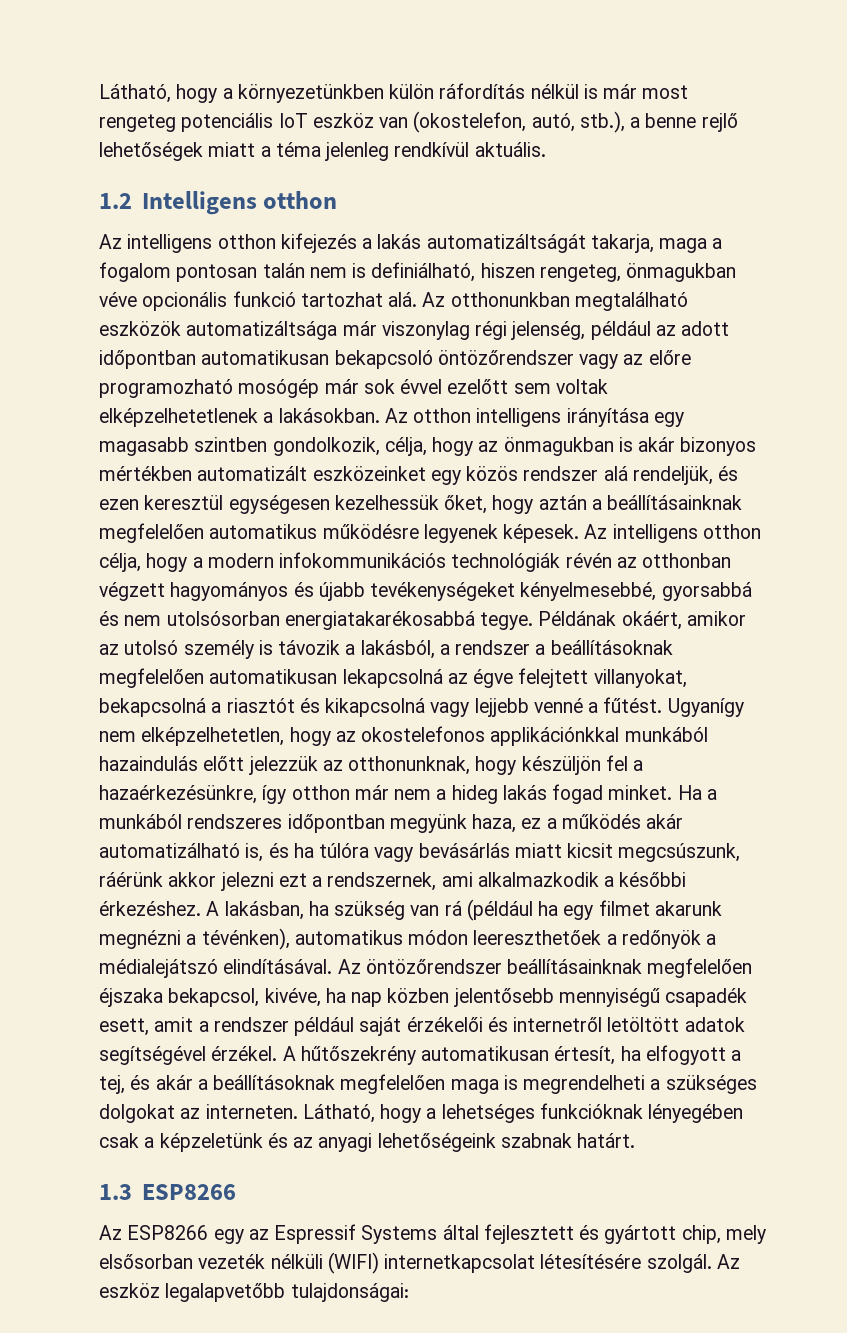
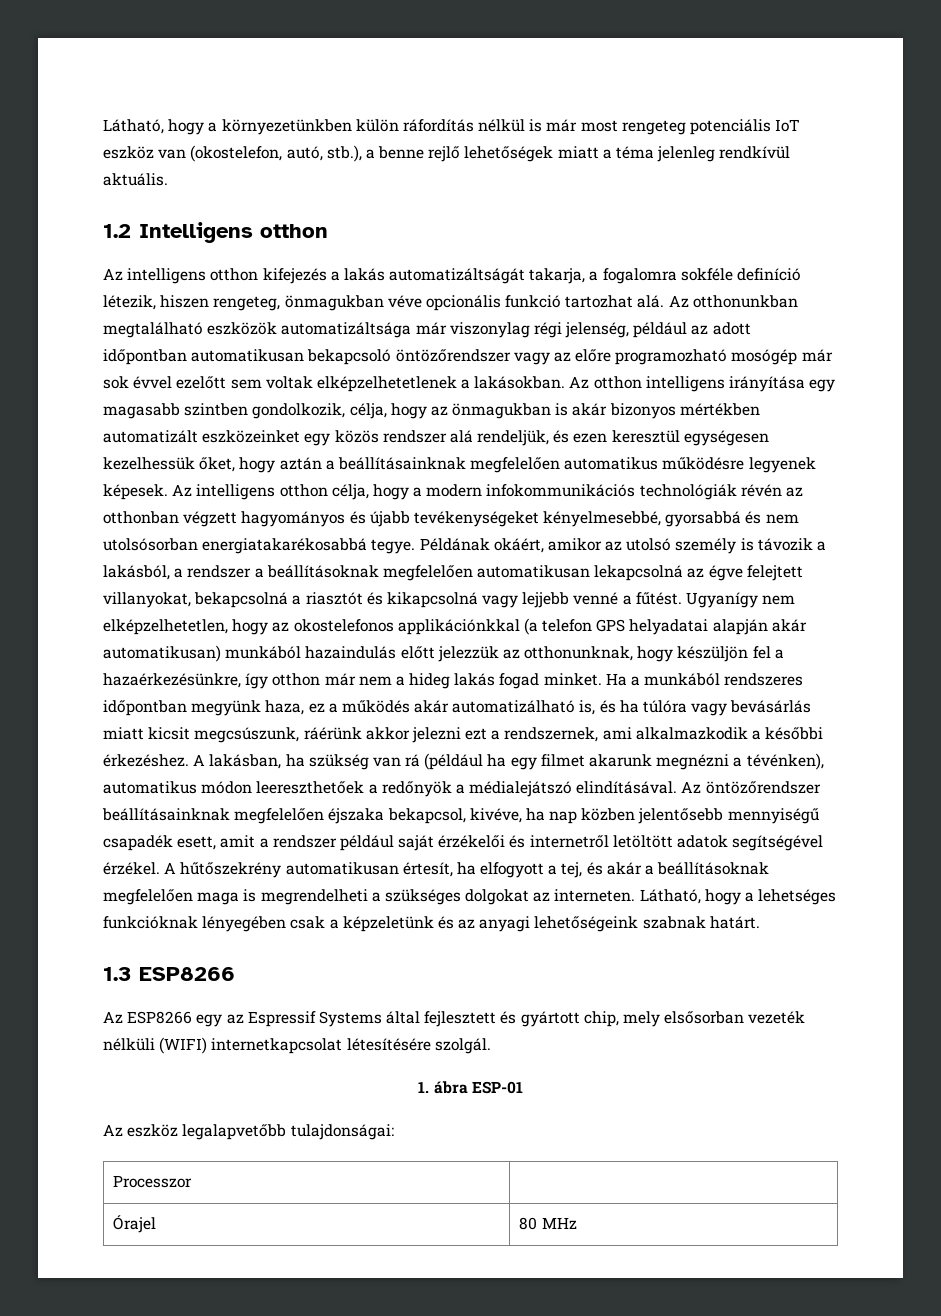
- Az intelligens otthon kifejezés a lakás automatizáltságát takarja, maga a fogalom pontosan talán nem is definiálható, hiszen rengeteg, önmagukban véve opcionális funkció tartozhat alá.
+ Az intelligens otthon kifejezés a lakás automatizáltságát takarja, a fogalomra sokféle definíció létezik, hiszen rengeteg, önmagukban véve opcionális funkció tartozhat alá.
- Ugyanígy nem elképzelhetetlen, hogy az okostelefonos applikációnkkal munkából hazaindulás előtt jelezzük az otthonunknak, hogy készüljön fel a hazaérkezésünkre, így otthon már nem a hideg lakás fogad minket.
+ Ugyanígy nem elképzelhetetlen, hogy az okostelefonos applikációnkkal (a telefon GPS helyadatai alapján akár automatikusan) munkából hazaindulás előtt jelezzük az otthonunknak, hogy készüljön fel a hazaérkezésünkre, így otthon már nem a hideg lakás fogad minket.
- Az ESP8266 egy az Espressif Systems által fejlesztett és gyártott chip, mely elsősorban vezeték nélküli (WIFI) internetkapcsolat létesítésére szolgál. Az eszköz legalapvetőbb tulajdonságai:
+ Az ESP8266 egy az Espressif Systems által fejlesztett és gyártott chip, mely elsősorban vezeték nélküli (WIFI) internetkapcsolat létesítésére szolgál.
+ 1. ábra ESP-01
+ Az eszköz legalapvetőbb tulajdonságai:
+ Processzor |
+ Órajel | 80 MHz

